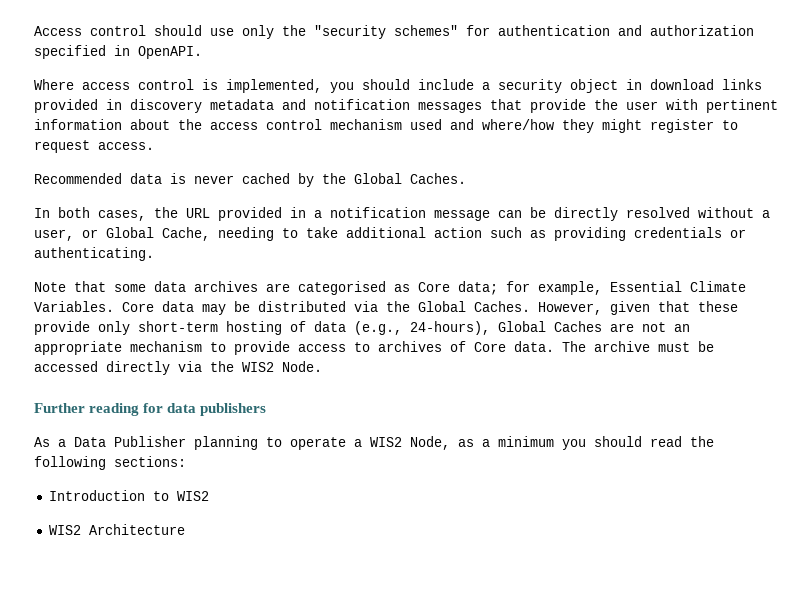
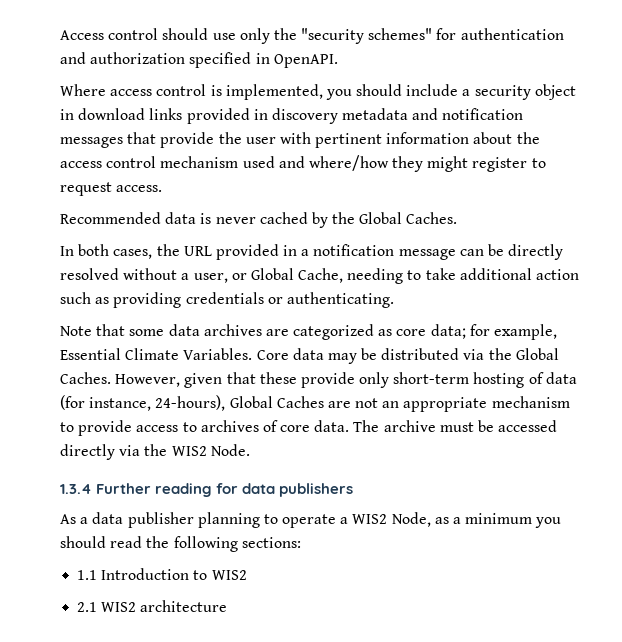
- Note that some data archives are categorised as Core data; for example, Essential Climate Variables.
+ Note that some data archives are categorized as core data; for example, Essential Climate Variables.
- However, given that these provide only short-term hosting of data (e.g., 24-hours), Global Caches are not an appropriate mechanism to provide access to archives of Core data.
+ However, given that these provide only short-term hosting of data (for instance, 24-hours), Global Caches are not an appropriate mechanism to provide access to archives of core data.
- Further reading for data publishers
+ 1.3.4 Further reading for data publishers
- As a Data Publisher planning to operate a WIS2 Node, as a minimum you should read the following sections:
+ As a data publisher planning to operate a WIS2 Node, as a minimum you should read the following sections:
- Introduction to WIS2
+ 1.1 Introduction to WIS2
- WIS2 Architecture
+ 2.1 WIS2 architecture

